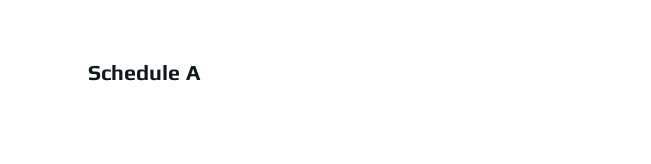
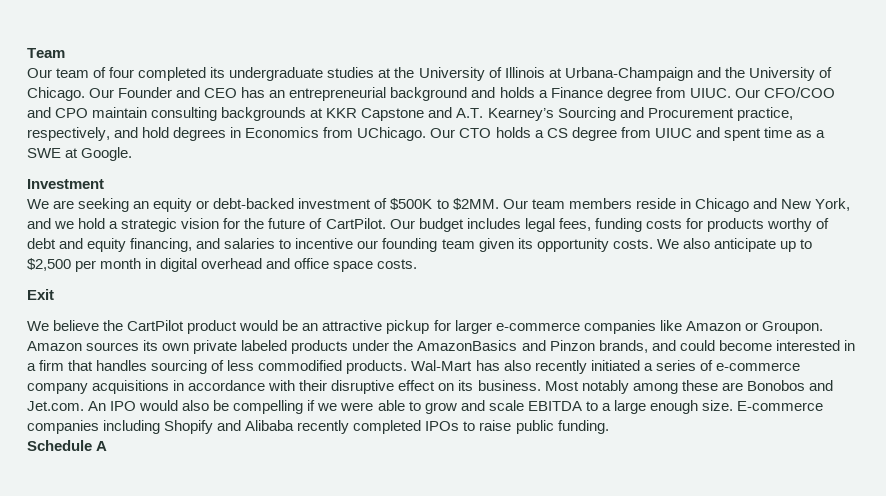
+ Team
+ Our team of four completed its undergraduate studies at the University of Illinois at Urbana-Champaign and the University of Chicago. Our Founder and CEO has an entrepreneurial background and holds a Finance degree from UIUC. Our CFO/COO and CPO maintain consulting backgrounds at KKR Capstone and A.T. Kearney’s Sourcing and Procurement practice, respectively, and hold degrees in Economics from UChicago. Our CTO holds a CS degree from UIUC and spent time as a SWE at Google.
+ Investment
+ We are seeking an equity or debt-backed investment of $500K to $2MM. Our team members reside in Chicago and New York, and we hold a strategic vision for the future of CartPilot. Our budget includes legal fees, funding costs for products worthy of debt and equity financing, and salaries to incentive our founding team given its opportunity costs. We also anticipate up to $2,500 per month in digital overhead and office space costs.
+ Exit
+ We believe the CartPilot product would be an attractive pickup for larger e-commerce companies like Amazon or Groupon. Amazon sources its own private labeled products under the AmazonBasics and Pinzon brands, and could become interested in a firm that handles sourcing of less commodified products. Wal-Mart has also recently initiated a series of e-commerce company acquisitions in accordance with their disruptive effect on its business. Most notably among these are Bonobos and Jet.com. An IPO would also be compelling if we were able to grow and scale EBITDA to a large enough size. E-commerce companies including Shopify and Alibaba recently completed IPOs to raise public funding.

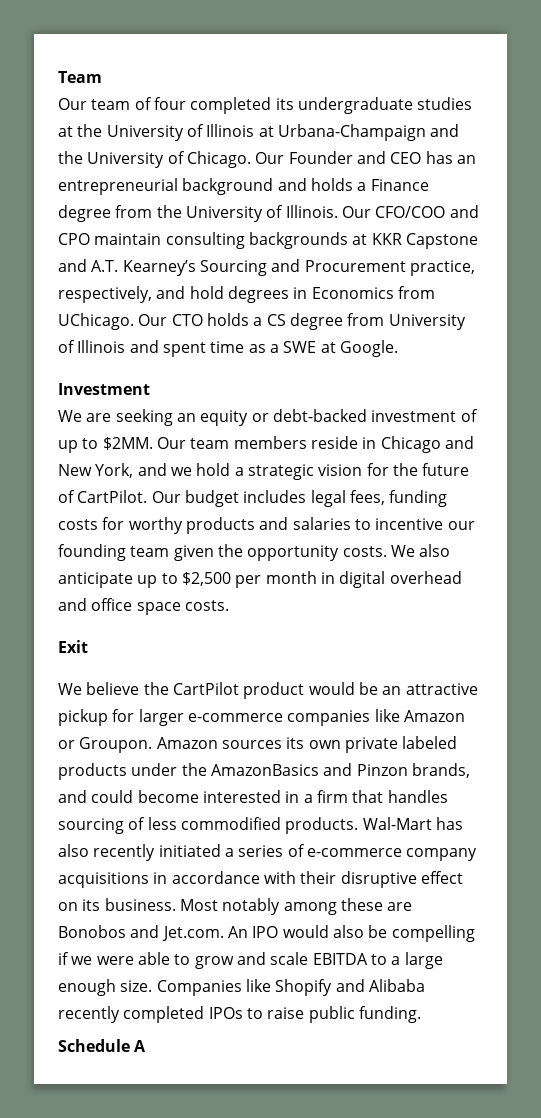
- Our Founder and CEO has an entrepreneurial background and holds a Finance degree from UIUC.
+ Our Founder and CEO has an entrepreneurial background and holds a Finance degree from the University of Illinois.
- Our CTO holds a CS degree from UIUC and spent time as a SWE at Google.
+ Our CTO holds a CS degree from University of Illinois and spent time as a SWE at Google.
- We are seeking an equity or debt-backed investment of $500K to $2MM.
+ We are seeking an equity or debt-backed investment of up to $2MM.
- Our budget includes legal fees, funding costs for products worthy of debt and equity financing, and salaries to incentive our founding team given its opportunity costs.
+ Our budget includes legal fees, funding costs for worthy products and salaries to incentive our founding team given the opportunity costs.
- E-commerce companies including Shopify and Alibaba recently completed IPOs to raise public funding.
+ Companies like Shopify and Alibaba recently completed IPOs to raise public funding.

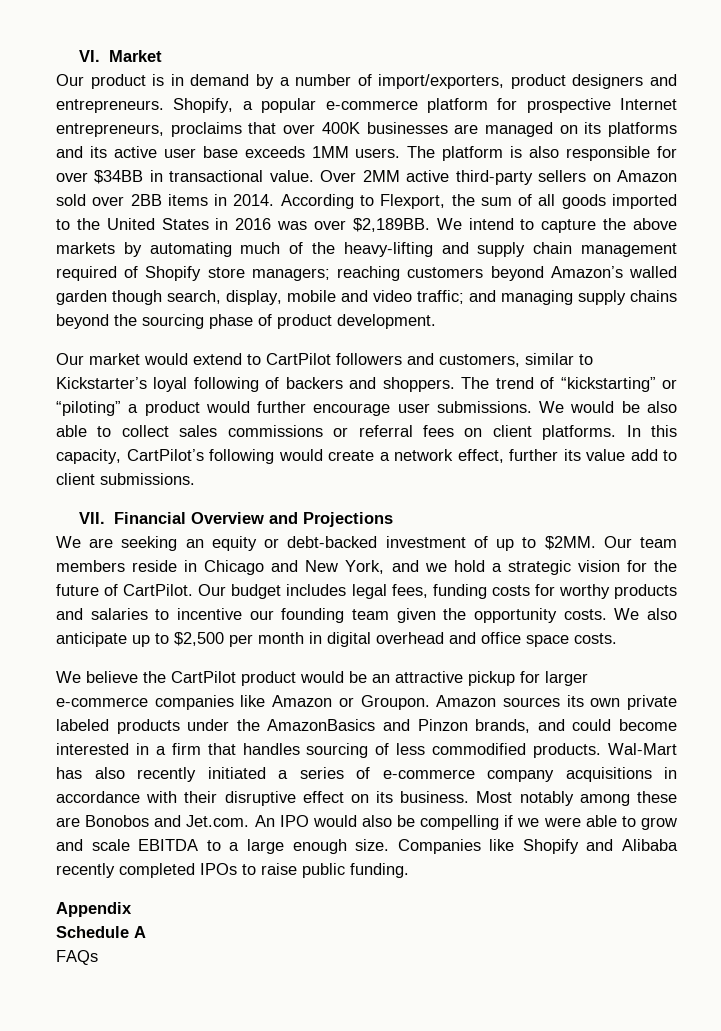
- Team
- Our team of four completed its undergraduate studies at the University of Illinois at Urbana-Champaign and the University of Chicago. Our Founder and CEO has an entrepreneurial background and holds a Finance degree from the University of Illinois. Our CFO/COO and CPO maintain consulting backgrounds at KKR Capstone and A.T. Kearney’s Sourcing and Procurement practice, respectively, and hold degrees in Economics from UChicago. Our CTO holds a CS degree from University of Illinois and spent time as a SWE at Google.
- Investment
+ VI. Market
+ Our product is in demand by a number of import/exporters, product designers and entrepreneurs. Shopify, a popular e-commerce platform for prospective Internet entrepreneurs, proclaims that over 400K businesses are managed on its platforms and its active user base exceeds 1MM users. The platform is also responsible for over $34BB in transactional value. Over 2MM active third-party sellers on Amazon sold over 2BB items in 2014. According to Flexport, the sum of all goods imported to the United States in 2016 was over $2,189BB. We intend to capture the above markets by automating much of the heavy-lifting and supply chain management required of Shopify store managers; reaching customers beyond Amazon’s walled garden though search, display, mobile and video traffic; and managing supply chains beyond the sourcing phase of product development.
+ Our market would extend to CartPilot followers and customers, similar to Kickstarter’s loyal following of backers and shoppers. The trend of “kickstarting” or “piloting” a product would further encourage user submissions. We would be also able to collect sales commissions or referral fees on client platforms. In this capacity, CartPilot’s following would create a network effect, further its value add to client submissions.
+ VII. Financial Overview and Projections
- Exit
+ Appendix
+ FAQs

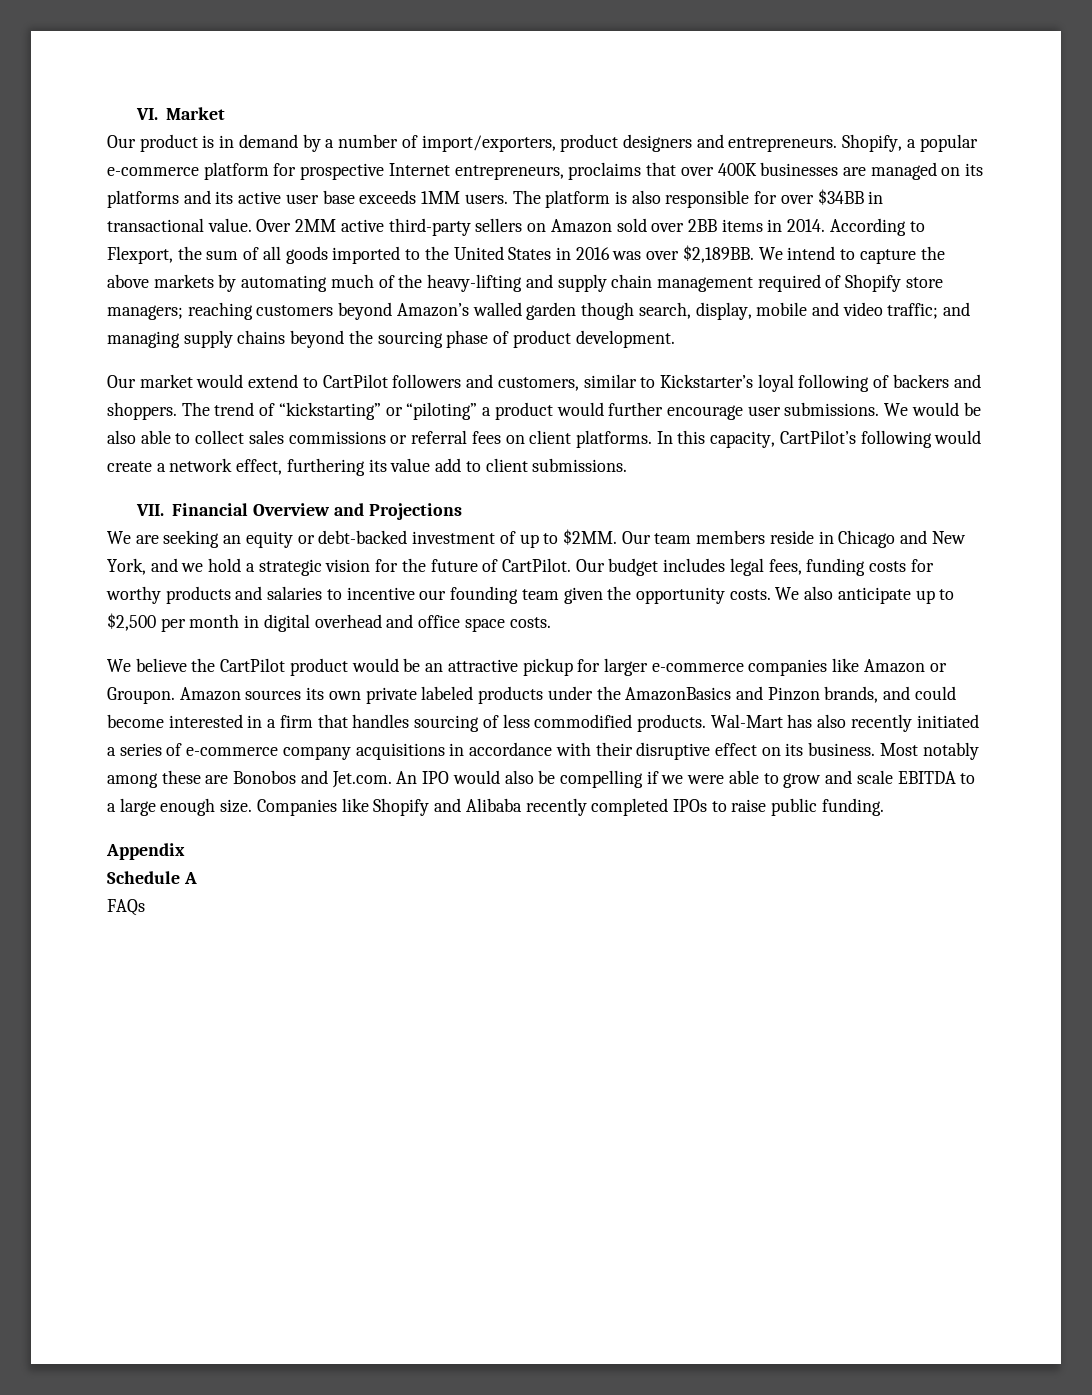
- In this capacity, CartPilot’s following would create a network effect, further its value add to client submissions.
+ In this capacity, CartPilot’s following would create a network effect, furthering its value add to client submissions.

